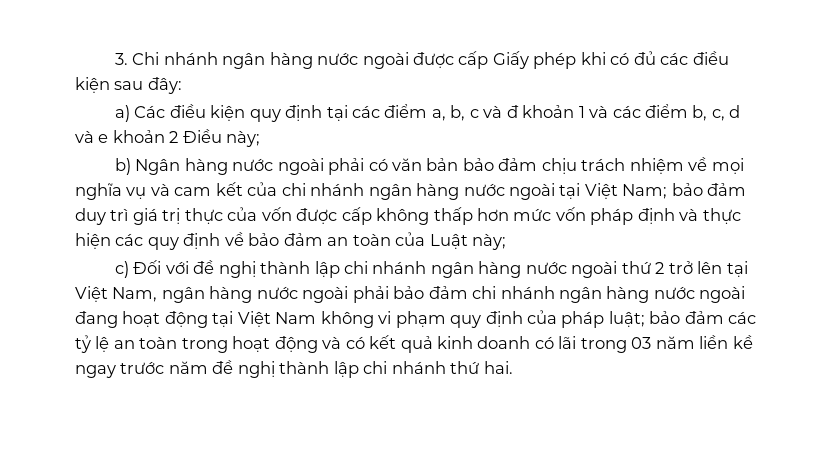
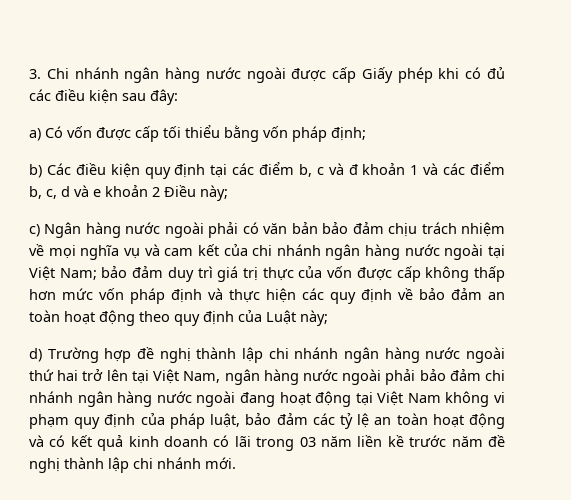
- a) Các điều kiện quy định tại các điểm a, b, c và đ khoản 1 và các điểm b, c, d và e khoản 2 Điều này;
+ a) Có vốn được cấp tối thiểu bằng vốn pháp định;
+ b) Các điều kiện quy định tại các điểm b, c và đ khoản 1 và các điểm b, c, d và e khoản 2 Điều này;
- b) Ngân hàng nước ngoài phải có văn bản bảo đảm chịu trách nhiệm về mọi nghĩa vụ và cam kết của chi nhánh ngân hàng nước ngoài tại Việt Nam;
+ c) Ngân hàng nước ngoài phải có văn bản bảo đảm chịu trách nhiệm về mọi nghĩa vụ và cam kết của chi nhánh ngân hàng nước ngoài tại Việt Nam;
- bảo đảm duy trì giá trị thực của vốn được cấp không thấp hơn mức vốn pháp định và thực hiện các quy định về bảo đảm an toàn của Luật này;
+ bảo đảm duy trì giá trị thực của vốn được cấp không thấp hơn mức vốn pháp định và thực hiện các quy định về bảo đảm an toàn hoạt động theo quy định của Luật này;
- c) Đối với đề nghị thành lập chi nhánh ngân hàng nước ngoài thứ 2 trở lên tại Việt Nam, ngân hàng nước ngoài phải bảo đảm chi nhánh ngân hàng nước ngoài đang hoạt động tại Việt Nam không vi phạm quy định của pháp luật; bảo đảm các tỷ lệ an toàn trong hoạt động và có kết quả kinh doanh có lãi trong 03 năm liền kề ngay trước năm đề nghị thành lập chi nhánh thứ hai.
+ d) Trường hợp đề nghị thành lập chi nhánh ngân hàng nước ngoài thứ hai trở lên tại Việt Nam, ngân hàng nước ngoài phải bảo đảm chi nhánh ngân hàng nước ngoài đang hoạt động tại Việt Nam không vi phạm quy định của pháp luật, bảo đảm các tỷ lệ an toàn hoạt động và có kết quả kinh doanh có lãi trong 03 năm liền kề trước năm đề nghị thành lập chi nhánh mới.

